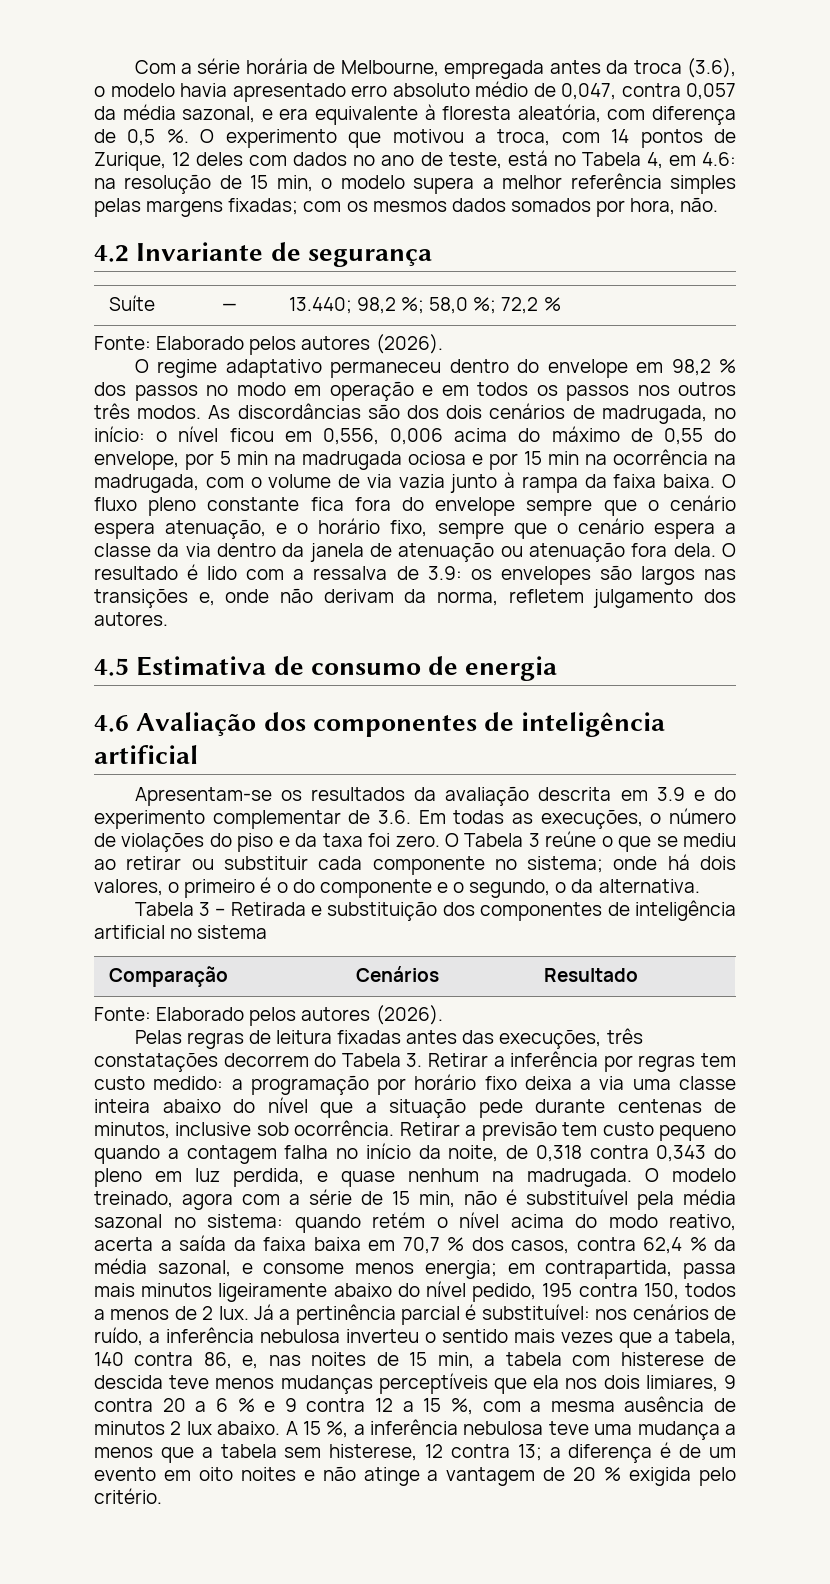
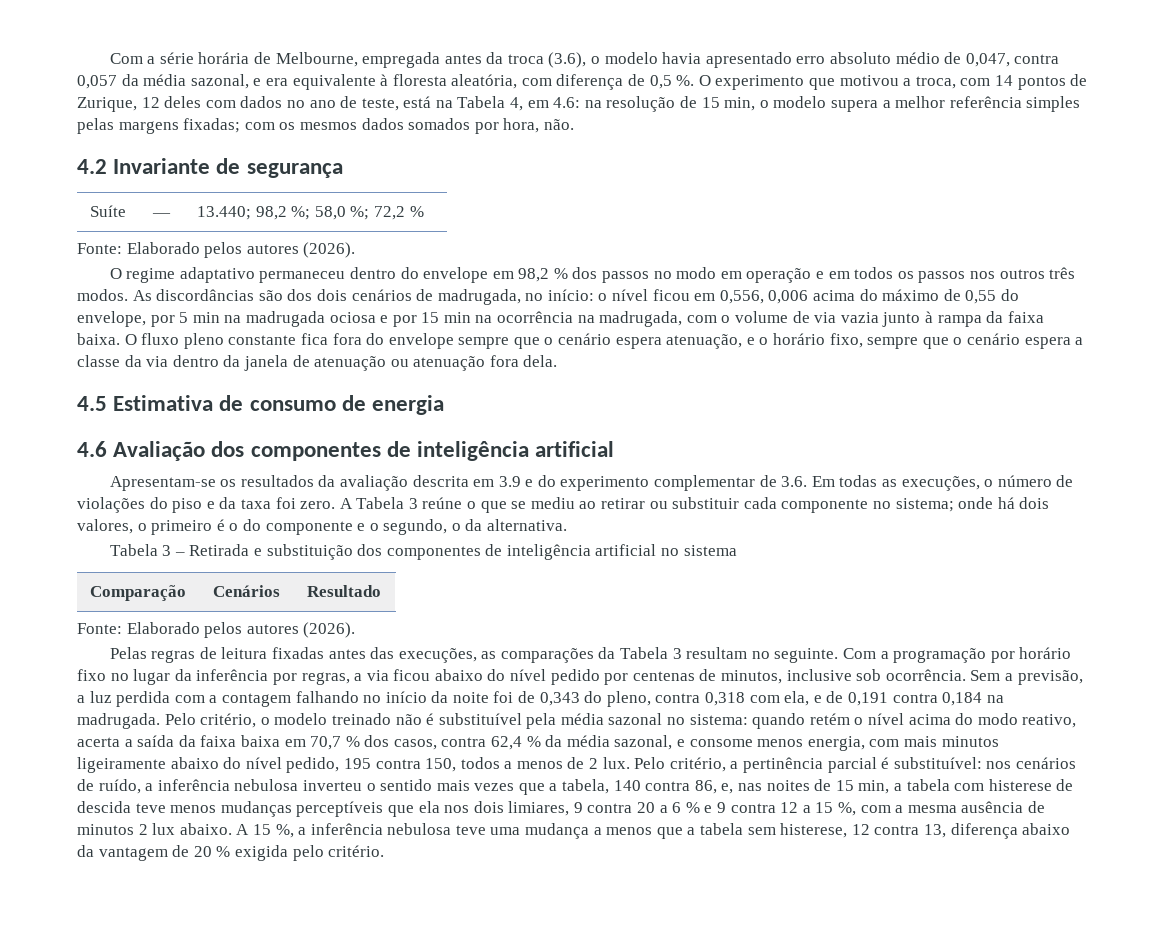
- O experimento que motivou a troca, com 14 pontos de Zurique, 12 deles com dados no ano de teste, está no Tabela 4, em 4.6: na resolução de 15 min, o modelo supera a melhor referência simples pelas margens fixadas; com os mesmos dados somados por hora, não.
+ O experimento que motivou a troca, com 14 pontos de Zurique, 12 deles com dados no ano de teste, está na Tabela 4, em 4.6: na resolução de 15 min, o modelo supera a melhor referência simples pelas margens fixadas; com os mesmos dados somados por hora, não.
- O resultado é lido com a ressalva de 3.9: os envelopes são largos nas transições e, onde não derivam da norma, refletem julgamento dos autores.
- O Tabela 3 reúne o que se mediu ao retirar ou substituir cada componente no sistema; onde há dois valores, o primeiro é o do componente e o segundo, o da alternativa.
+ A Tabela 3 reúne o que se mediu ao retirar ou substituir cada componente no sistema; onde há dois valores, o primeiro é o do componente e o segundo, o da alternativa.
- Pelas regras de leitura fixadas antes das execuções, três constatações decorrem do Tabela 3. Retirar a inferência por regras tem custo medido: a programação por horário fixo deixa a via uma classe inteira abaixo do nível que a situação pede durante centenas de minutos, inclusive sob ocorrência.
+ Pelas regras de leitura fixadas antes das execuções, as comparações da Tabela 3 resultam no seguinte. Com a programação por horário fixo no lugar da inferência por regras, a via ficou abaixo do nível pedido por centenas de minutos, inclusive sob ocorrência.
- Retirar a previsão tem custo pequeno quando a contagem falha no início da noite, de 0,318 contra 0,343 do pleno em luz perdida, e quase nenhum na madrugada. O modelo treinado, agora com a série de 15 min, não é substituível pela média sazonal no sistema: quando retém o nível acima do modo reativo, acerta a saída da faixa baixa em 70,7 % dos casos, contra 62,4 % da média sazonal, e consome menos energia; em contrapartida, passa mais minutos ligeiramente abaixo do nível pedido, 195 contra 150, todos a menos de 2 lux.
+ Sem a previsão, a luz perdida com a contagem falhando no início da noite foi de 0,343 do pleno, contra 0,318 com ela, e de 0,191 contra 0,184 na madrugada. Pelo critério, o modelo treinado não é substituível pela média sazonal no sistema: quando retém o nível acima do modo reativo, acerta a saída da faixa baixa em 70,7 % dos casos, contra 62,4 % da média sazonal, e consome menos energia, com mais minutos ligeiramente abaixo do nível pedido, 195 contra 150, todos a menos de 2 lux.
- Já a pertinência parcial é substituível:
+ Pelo critério, a pertinência parcial é substituível:
- A 15 %, a inferência nebulosa teve uma mudança a menos que a tabela sem histerese, 12 contra 13; a diferença é de um evento em oito noites e não atinge a vantagem de 20 % exigida pelo critério.
+ A 15 %, a inferência nebulosa teve uma mudança a menos que a tabela sem histerese, 12 contra 13, diferença abaixo da vantagem de 20 % exigida pelo critério.

